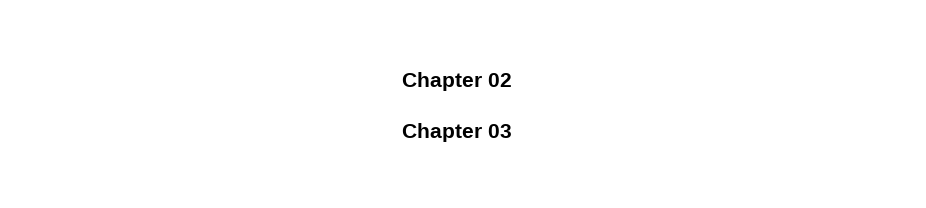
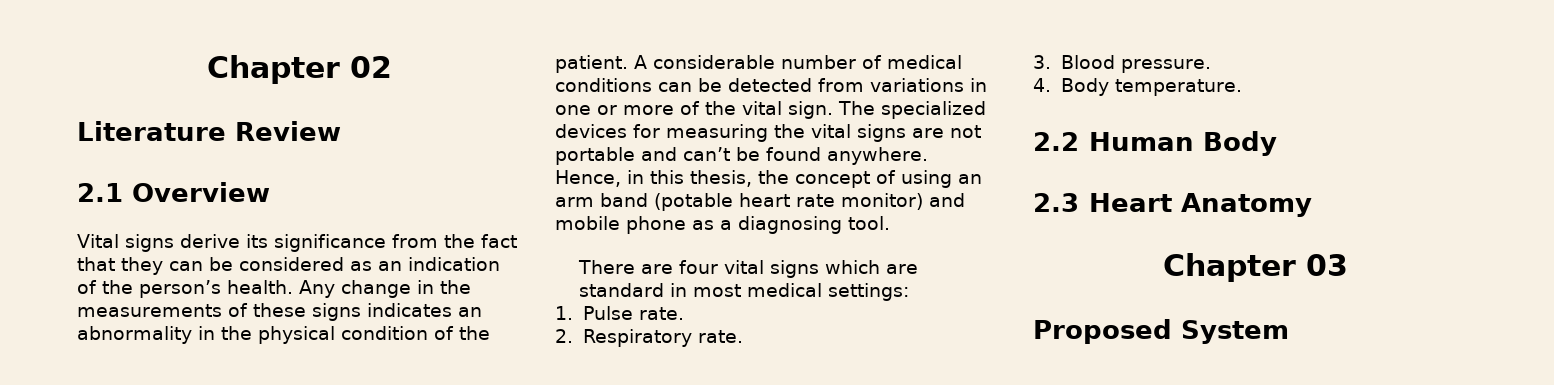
+ Literature Review
+ 2.1 Overview
+ Vital signs derive its significance from the fact that they can be considered as an indication of the person’s health. Any change in the measurements of these signs indicates an abnormality in the physical condition of the patient. A considerable number of medical conditions can be detected from variations in one or more of the vital sign. The specialized devices for measuring the vital signs are not portable and can’t be found anywhere. Hence, in this thesis, the concept of using an arm band (potable heart rate monitor) and mobile phone as a diagnosing tool.
+ There are four vital signs which are standard in most medical settings:
+ 1. Pulse rate.
+ 2. Respiratory rate.
+ 3. Blood pressure.
+ 4. Body temperature.
+ 2.2 Human Body
+ 2.3 Heart Anatomy
+ Proposed System

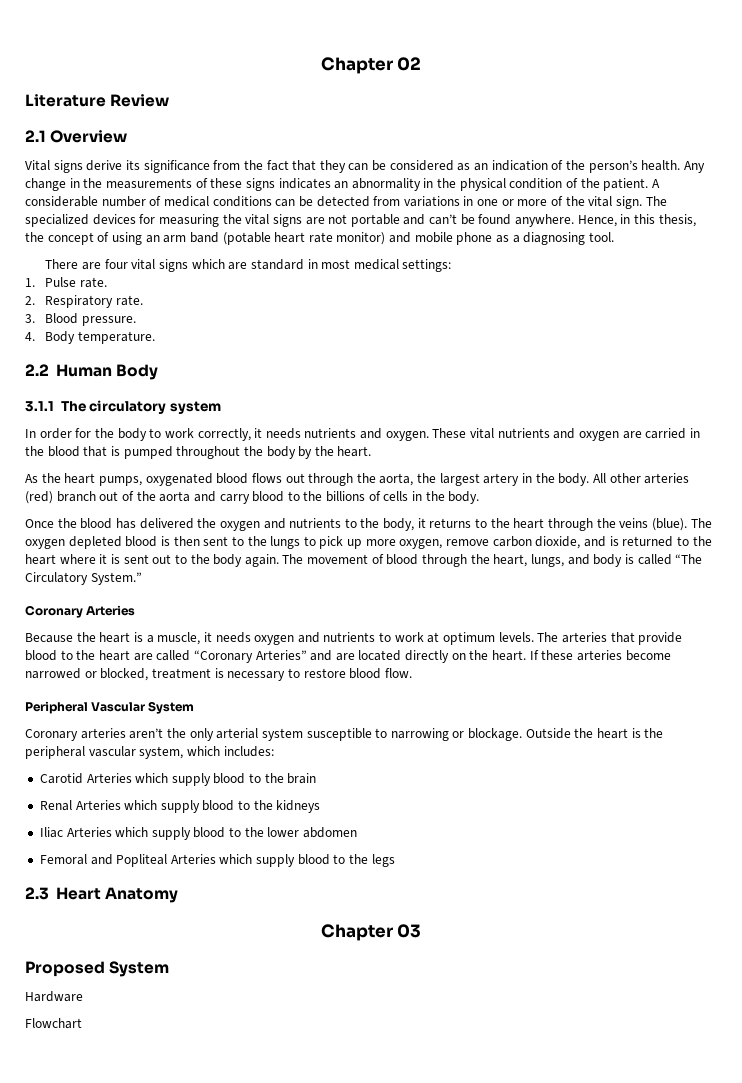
+ 3.1.1 The circulatory system
+ In order for the body to work correctly, it needs nutrients and oxygen. These vital nutrients and oxygen are carried in the blood that is pumped throughout the body by the heart.
+ As the heart pumps, oxygenated blood flows out through the aorta, the largest artery in the body. All other arteries (red) branch out of the aorta and carry blood to the billions of cells in the body.
+ Once the blood has delivered the oxygen and nutrients to the body, it returns to the heart through the veins (blue). The oxygen depleted blood is then sent to the lungs to pick up more oxygen, remove carbon dioxide, and is returned to the heart where it is sent out to the body again. The movement of blood through the heart, lungs, and body is called “The Circulatory System.”
+ Coronary Arteries
+ Because the heart is a muscle, it needs oxygen and nutrients to work at optimum levels. The arteries that provide blood to the heart are called “Coronary Arteries” and are located directly on the heart. If these arteries become narrowed or blocked, treatment is necessary to restore blood flow.
+ Peripheral Vascular System
+ Coronary arteries aren’t the only arterial system susceptible to narrowing or blockage. Outside the heart is the peripheral vascular system, which includes:
+ Carotid Arteries which supply blood to the brain
+ Renal Arteries which supply blood to the kidneys
+ Iliac Arteries which supply blood to the lower abdomen
+ Femoral and Popliteal Arteries which supply blood to the legs
+ Hardware
+ Flowchart

